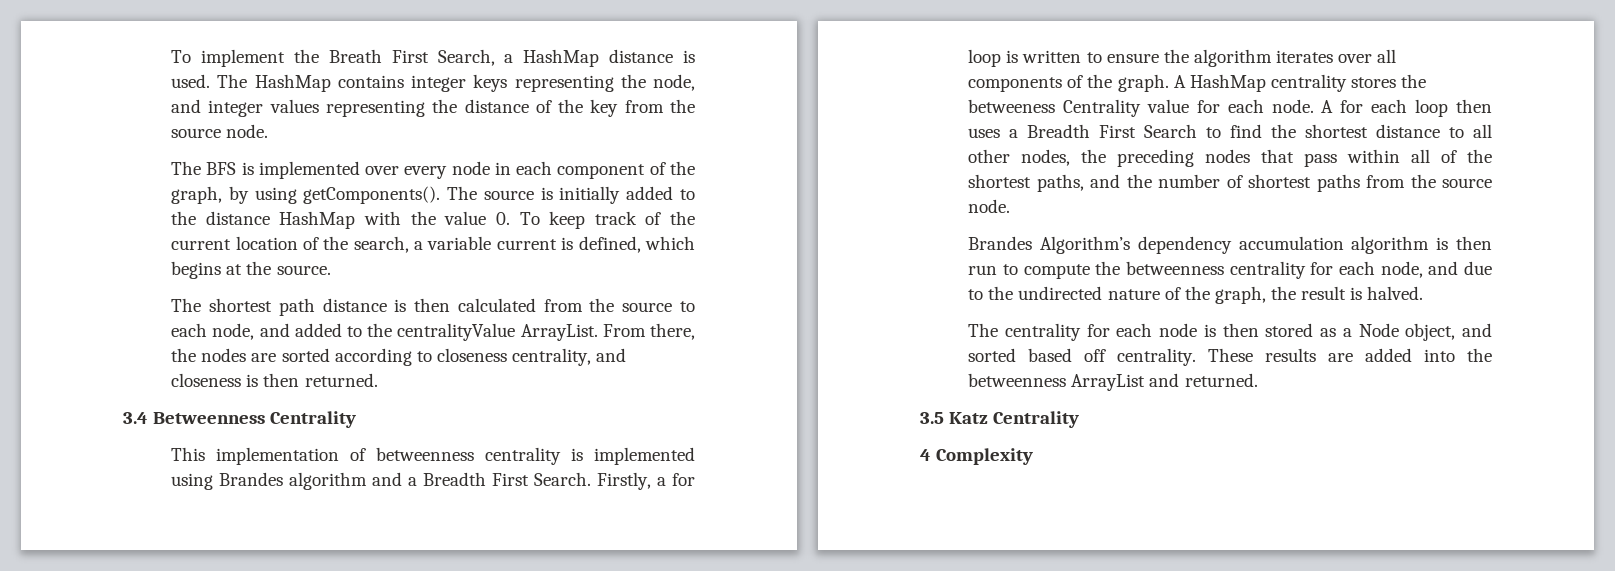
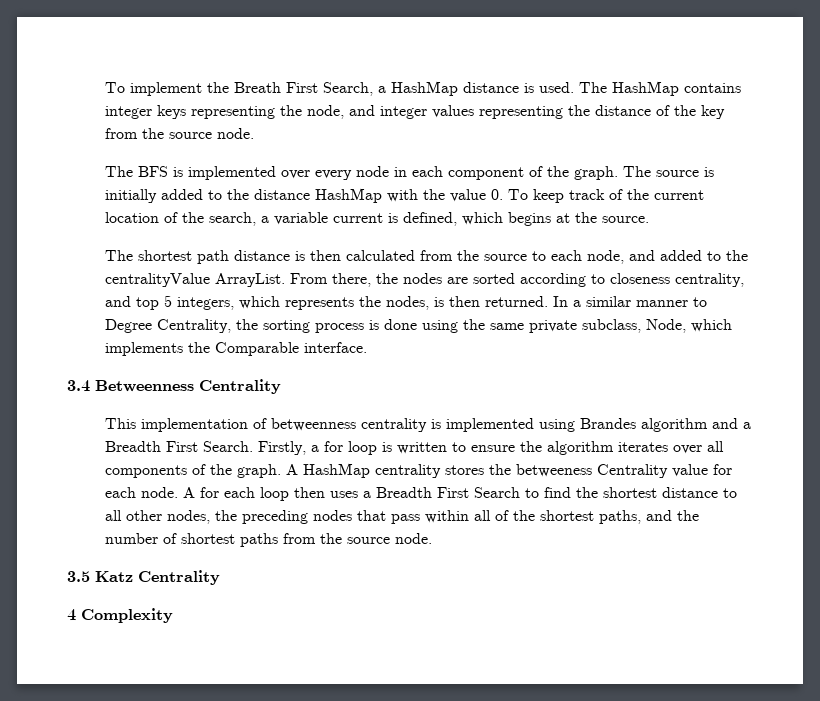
- The BFS is implemented over every node in each component of the graph, by using getComponents().
+ The BFS is implemented over every node in each component of the graph.
- From there, the nodes are sorted according to closeness centrality, and closeness is then returned.
+ From there, the nodes are sorted according to closeness centrality, and top 5 integers, which represents the nodes, is then returned. In a similar manner to Degree Centrality, the sorting process is done using the same private subclass, Node, which implements the Comparable interface.
- Brandes Algorithm’s dependency accumulation algorithm is then run to compute the betweenness centrality for each node, and due to the undirected nature of the graph, the result is halved.
- The centrality for each node is then stored as a Node object, and sorted based off centrality. These results are added into the betweenness ArrayList and returned.

